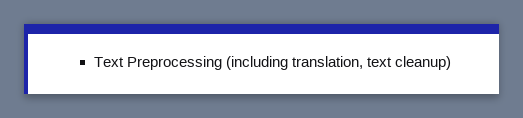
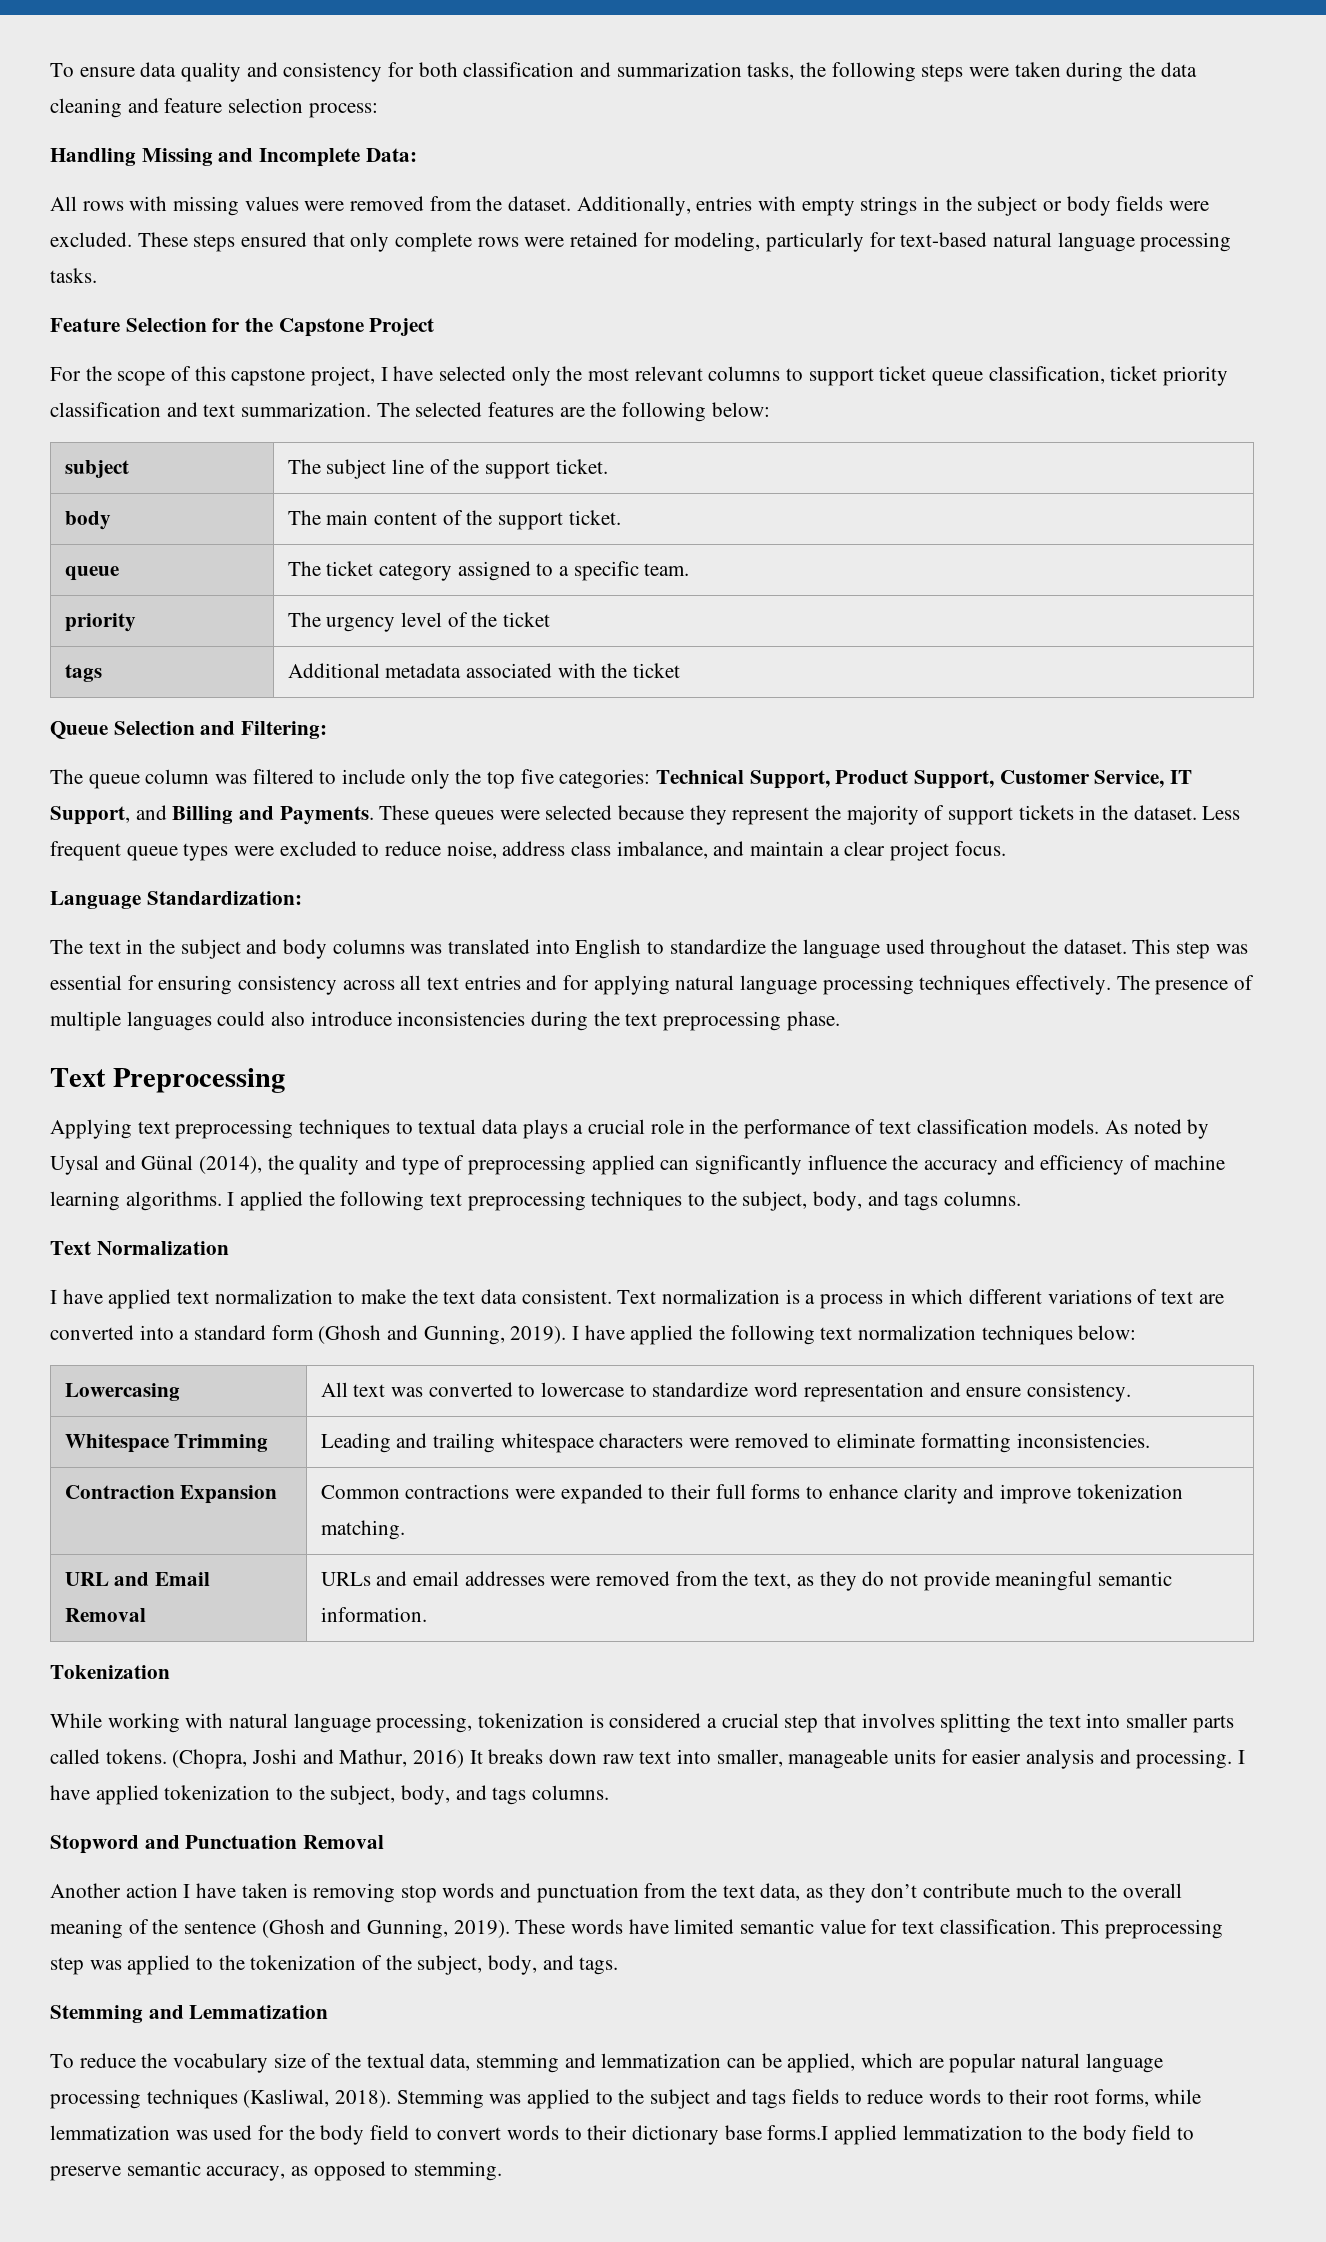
- Text Preprocessing (including translation, text cleanup)
+ To ensure data quality and consistency for both classification and summarization tasks, the following steps were taken during the data cleaning and feature selection process:
+ Handling Missing and Incomplete Data:
+ All rows with missing values were removed from the dataset. Additionally, entries with empty strings in the subject or body fields were excluded. These steps ensured that only complete rows were retained for modeling, particularly for text-based natural language processing tasks.
+ Feature Selection for the Capstone Project
+ For the scope of this capstone project, I have selected only the most relevant columns to support ticket queue classification, ticket priority classification and text summarization. The selected features are the following below:
+ subject | The subject line of the support ticket.
+ body | The main content of the support ticket.
+ queue | The ticket category assigned to a specific team.
+ priority | The urgency level of the ticket
+ tags | Additional metadata associated with the ticket
+ Queue Selection and Filtering:
+ The queue column was filtered to include only the top five categories: Technical Support, Product Support, Customer Service, IT Support, and Billing and Payments. These queues were selected because they represent the majority of support tickets in the dataset. Less frequent queue types were excluded to reduce noise, address class imbalance, and maintain a clear project focus.
+ Language Standardization:
+ The text in the subject and body columns was translated into English to standardize the language used throughout the dataset. This step was essential for ensuring consistency across all text entries and for applying natural language processing techniques effectively. The presence of multiple languages could also introduce inconsistencies during the text preprocessing phase.
+ Text Preprocessing
+ Applying text preprocessing techniques to textual data plays a crucial role in the performance of text classification models. As noted by Uysal and Günal (2014), the quality and type of preprocessing applied can significantly influence the accuracy and efficiency of machine learning algorithms. I applied the following text preprocessing techniques to the subject, body, and tags columns.
+ Text Normalization
+ I have applied text normalization to make the text data consistent. Text normalization is a process in which different variations of text are converted into a standard form (Ghosh and Gunning, 2019). I have applied the following text normalization techniques below:
+ Lowercasing | All text was converted to lowercase to standardize word representation and ensure consistency.
+ Whitespace Trimming | Leading and trailing whitespace characters were removed to eliminate formatting inconsistencies.
+ Contraction Expansion | Common contractions were expanded to their full forms to enhance clarity and improve tokenization matching.
+ URL and Email Removal | URLs and email addresses were removed from the text, as they do not provide meaningful semantic information.
+ Tokenization
+ While working with natural language processing, tokenization is considered a crucial step that involves splitting the text into smaller parts called tokens. (Chopra, Joshi and Mathur, 2016) It breaks down raw text into smaller, manageable units for easier analysis and processing. I have applied tokenization to the subject, body, and tags columns.
+ Stopword and Punctuation Removal
+ Another action I have taken is removing stop words and punctuation from the text data, as they don’t contribute much to the overall meaning of the sentence (Ghosh and Gunning, 2019). These words have limited semantic value for text classification. This preprocessing step was applied to the tokenization of the subject, body, and tags.
+ Stemming and Lemmatization
+ To reduce the vocabulary size of the textual data, stemming and lemmatization can be applied, which are popular natural language processing techniques (Kasliwal, 2018). Stemming was applied to the subject and tags fields to reduce words to their root forms, while lemmatization was used for the body field to convert words to their dictionary base forms.I applied lemmatization to the body field to preserve semantic accuracy, as opposed to stemming.

